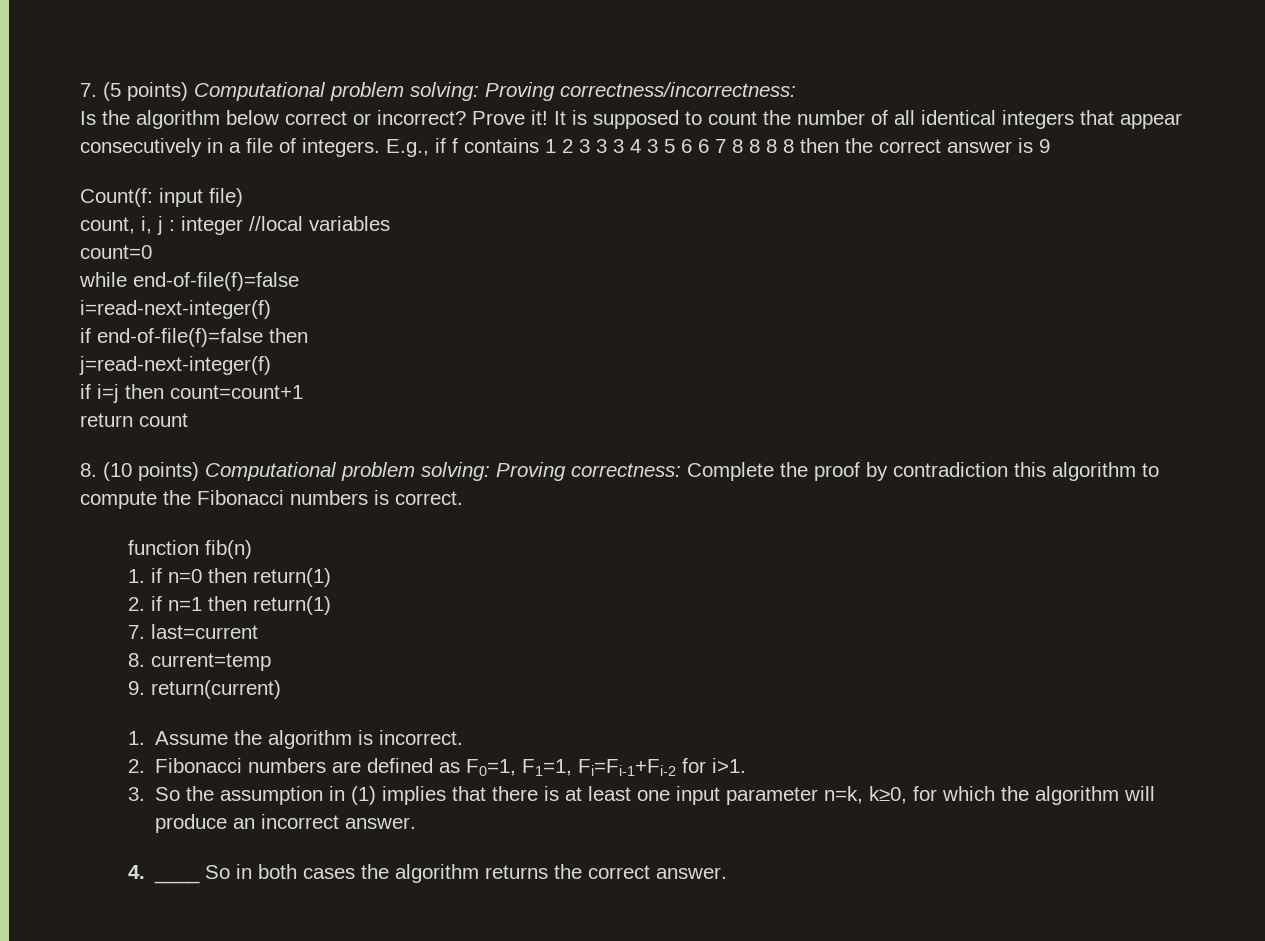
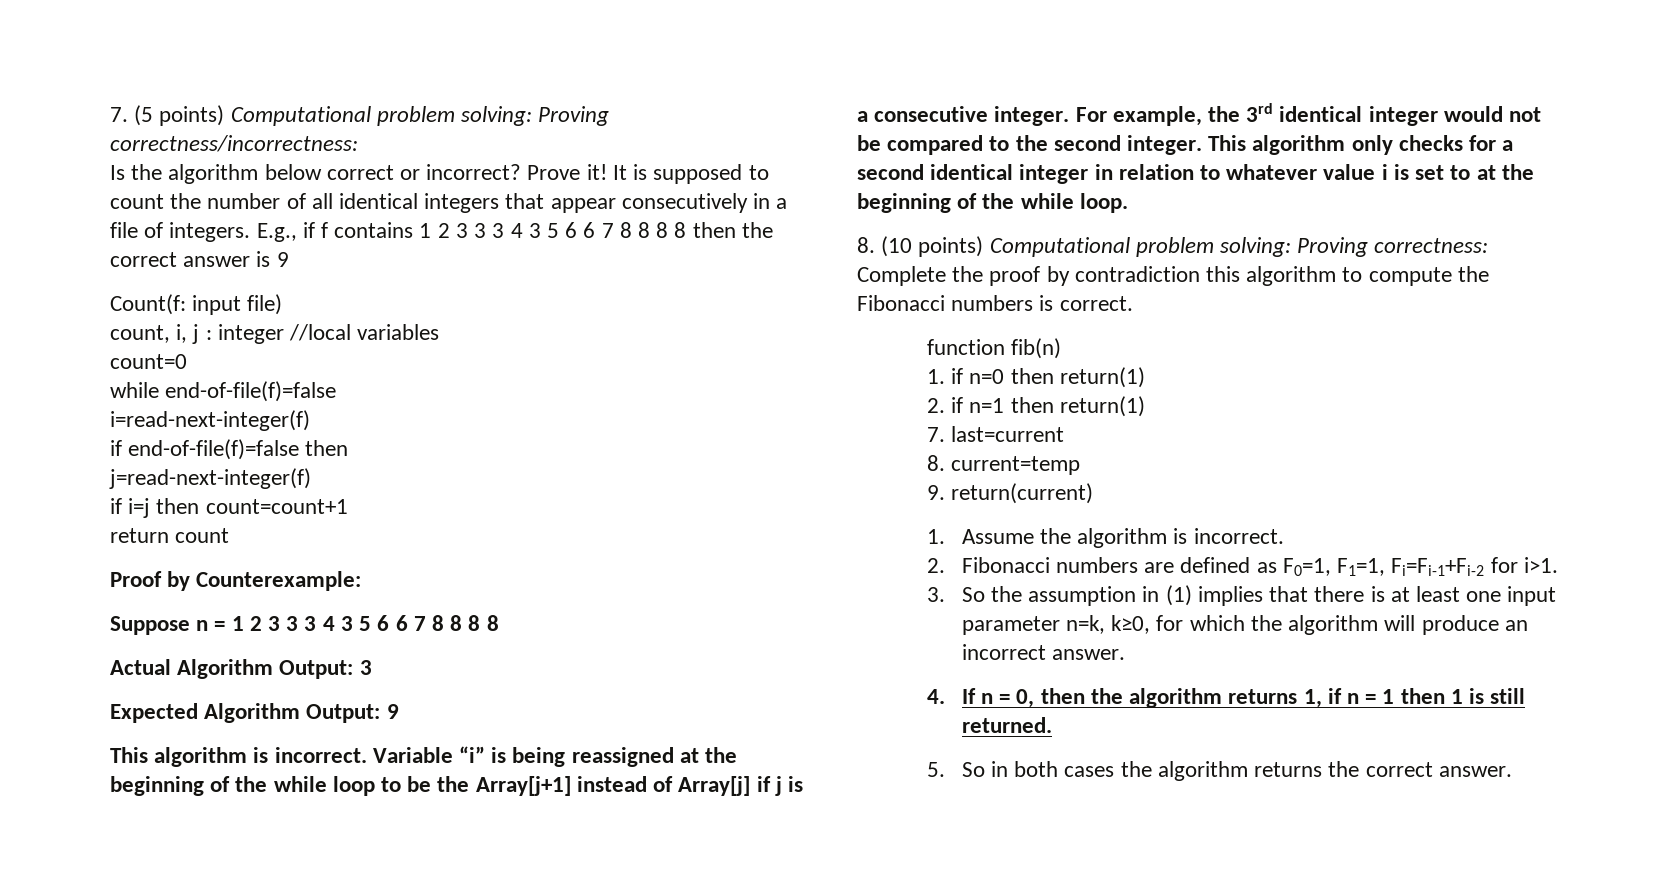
+ Proof by Counterexample:
+ Suppose n = 1 2 3 3 3 4 3 5 6 6 7 8 8 8 8
+ Actual Algorithm Output: 3
+ Expected Algorithm Output: 9
+ This algorithm is incorrect. Variable “i” is being reassigned at the beginning of the while loop to be the Array[j+1] instead of Array[j] if j is a consecutive integer. For example, the 3rd identical integer would not be compared to the second integer. This algorithm only checks for a second identical integer in relation to whatever value i is set to at the beginning of the while loop.
- 4. ____ So in both cases the algorithm returns the correct answer.
+ 4. If n = 0, then the algorithm returns 1, if n = 1 then 1 is still returned.
+ 5. So in both cases the algorithm returns the correct answer.

